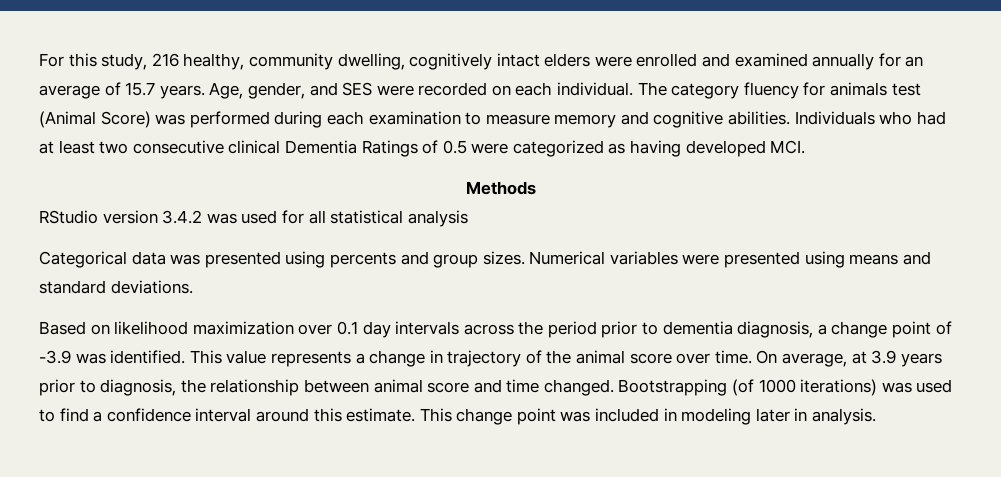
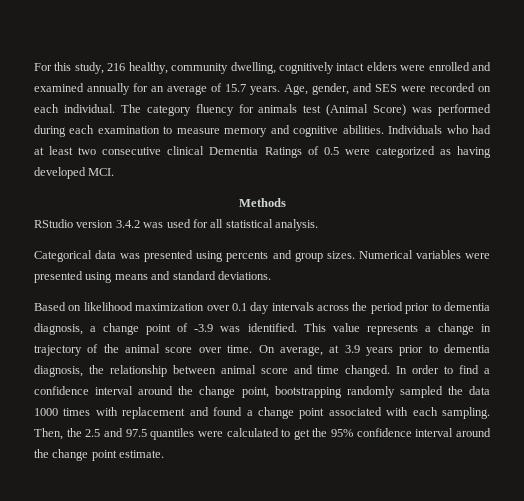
- RStudio version 3.4.2 was used for all statistical analysis
+ RStudio version 3.4.2 was used for all statistical analysis.
- On average, at 3.9 years prior to diagnosis, the relationship between animal score and time changed.
+ On average, at 3.9 years prior to dementia diagnosis, the relationship between animal score and time changed.
- Bootstrapping (of 1000 iterations) was used to find a confidence interval around this estimate. This change point was included in modeling later in analysis.
+ In order to find a confidence interval around the change point, bootstrapping randomly sampled the data 1000 times with replacement and found a change point associated with each sampling. Then, the 2.5 and 97.5 quantiles were calculated to get the 95% confidence interval around the change point estimate.

